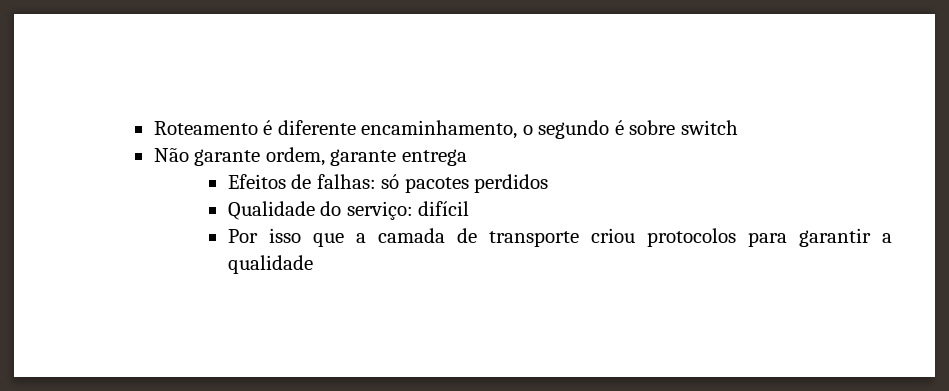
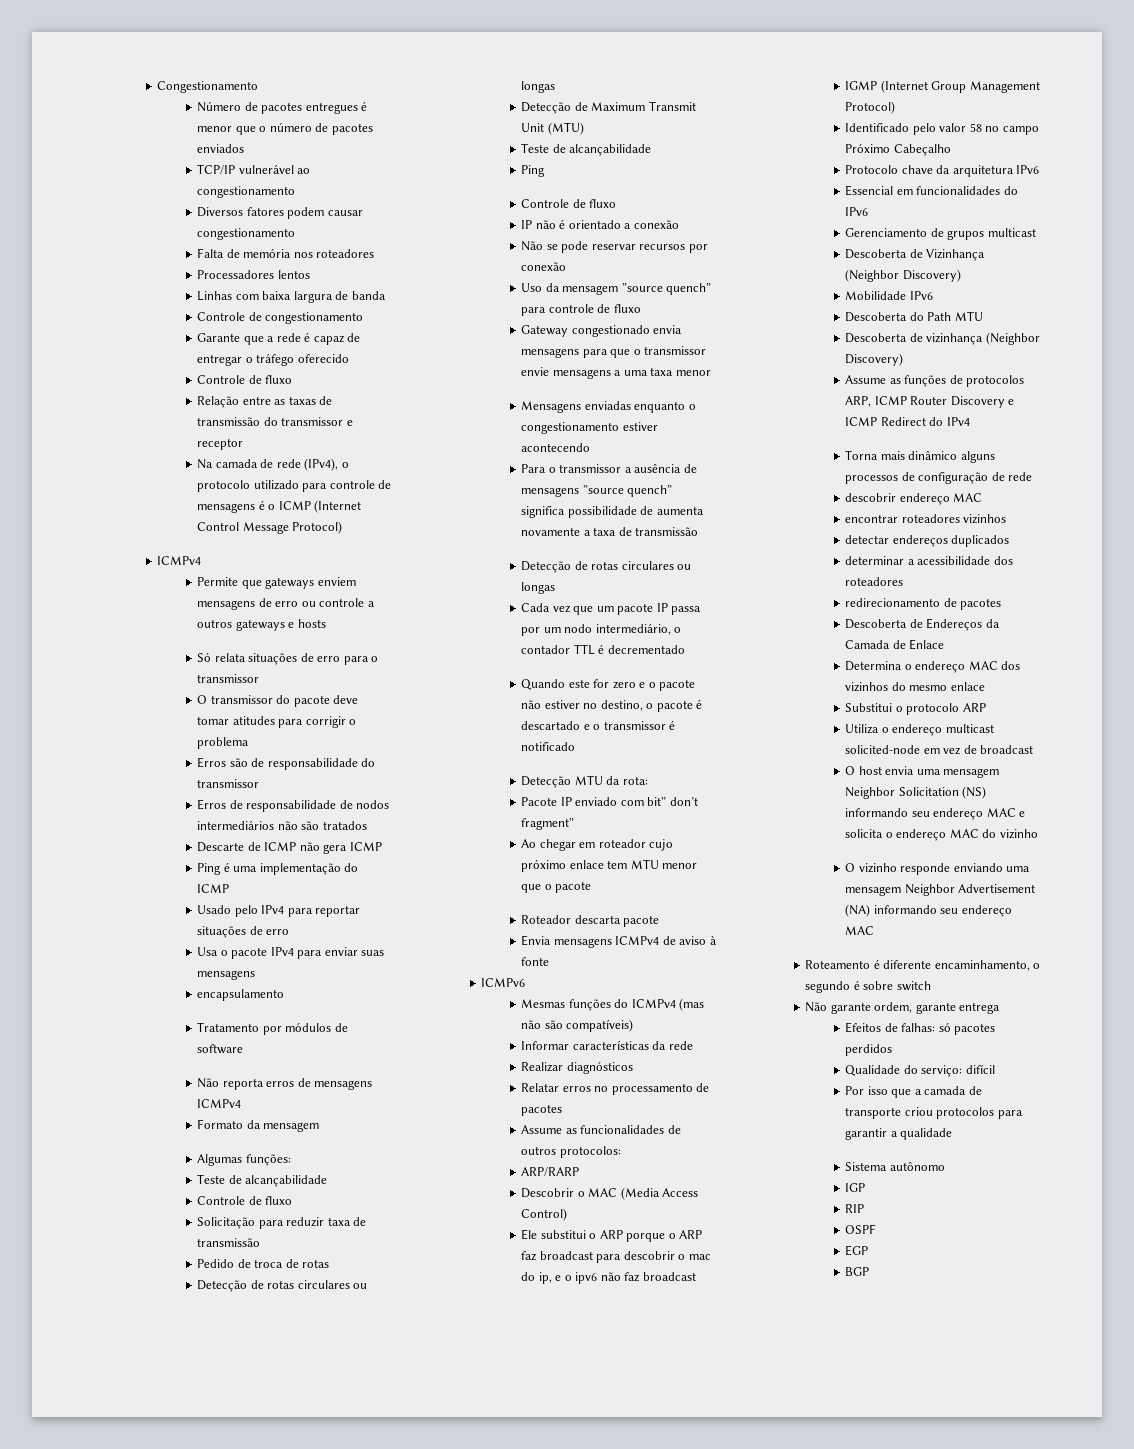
+ Congestionamento
+ Número de pacotes entregues é menor que o número de pacotes enviados
+ TCP/IP vulnerável ao congestionamento
+ Diversos fatores podem causar congestionamento
+ Falta de memória nos roteadores
+ Processadores lentos
+ Linhas com baixa largura de banda
+ Controle de congestionamento
+ Garante que a rede é capaz de entregar o tráfego oferecido
+ Controle de fluxo
+ Relação entre as taxas de transmissão do transmissor e receptor
+ Na camada de rede (IPv4), o protocolo utilizado para controle de mensagens é o ICMP (Internet Control Message Protocol)
+ ICMPv4
+ Permite que gateways enviem mensagens de erro ou controle a outros gateways e hosts
+ Só relata situações de erro para o transmissor
+ O transmissor do pacote deve tomar atitudes para corrigir o problema
+ Erros são de responsabilidade do transmissor
+ Erros de responsabilidade de nodos intermediários não são tratados
+ Descarte de ICMP não gera ICMP
+ Ping é uma implementação do ICMP
+ Usado pelo IPv4 para reportar situações de erro
+ Usa o pacote IPv4 para enviar suas mensagens
+ encapsulamento
+ Tratamento por módulos de software
+ Não reporta erros de mensagens ICMPv4
+ Formato da mensagem
+ Algumas funções:
+ Teste de alcançabilidade
+ Controle de fluxo
+ Solicitação para reduzir taxa de transmissão
+ Pedido de troca de rotas
+ Detecção de rotas circulares ou longas
+ Detecção de Maximum Transmit Unit (MTU)
+ Teste de alcançabilidade
+ Ping
+ Controle de fluxo
+ IP não é orientado a conexão
+ Não se pode reservar recursos por conexão
+ Uso da mensagem ”source quench” para controle de fluxo
+ Gateway congestionado envia mensagens para que o transmissor envie mensagens a uma taxa menor
+ Mensagens enviadas enquanto o congestionamento estiver acontecendo
+ Para o transmissor a ausência de mensagens ”source quench” significa possibilidade de aumenta novamente a taxa de transmissão
+ Detecção de rotas circulares ou longas
+ Cada vez que um pacote IP passa por um nodo intermediário, o contador TTL é decrementado
+ Quando este for zero e o pacote não estiver no destino, o pacote é descartado e o transmissor é notificado
+ Detecção MTU da rota:
+ Pacote IP enviado com bit” don’t fragment”
+ Ao chegar em roteador cujo próximo enlace tem MTU menor que o pacote
+ Roteador descarta pacote
+ Envia mensagens ICMPv4 de aviso à fonte
+ ICMPv6
+ Mesmas funções do ICMPv4 (mas não são compatíveis)
+ Informar características da rede
+ Realizar diagnósticos
+ Relatar erros no processamento de pacotes
+ Assume as funcionalidades de outros protocolos:
+ ARP/RARP
+ Descobrir o MAC (Media Access Control)
+ Ele substitui o ARP porque o ARP faz broadcast para descobrir o mac do ip, e o ipv6 não faz broadcast
+ IGMP (Internet Group Management Protocol)
+ Identificado pelo valor 58 no campo Próximo Cabeçalho
+ Protocolo chave da arquitetura IPv6
+ Essencial em funcionalidades do IPv6
+ Gerenciamento de grupos multicast
+ Descoberta de Vizinhança (Neighbor Discovery)
+ Mobilidade IPv6
+ Descoberta do Path MTU
+ Descoberta de vizinhança (Neighbor Discovery)
+ Assume as funções de protocolos ARP, ICMP Router Discovery e ICMP Redirect do IPv4
+ Torna mais dinâmico alguns processos de configuração de rede
+ descobrir endereço MAC
+ encontrar roteadores vizinhos
+ detectar endereços duplicados
+ determinar a acessibilidade dos roteadores
+ redirecionamento de pacotes
+ Descoberta de Endereços da Camada de Enlace
+ Determina o endereço MAC dos vizinhos do mesmo enlace
+ Substitui o protocolo ARP
+ Utiliza o endereço multicast solicited-node em vez de broadcast
+ O host envia uma mensagem Neighbor Solicitation (NS) informando seu endereço MAC e solicita o endereço MAC do vizinho
+ O vizinho responde enviando uma mensagem Neighbor Advertisement (NA) informando seu endereço MAC
+ Sistema autônomo
+ IGP
+ RIP
+ OSPF
+ EGP
+ BGP

